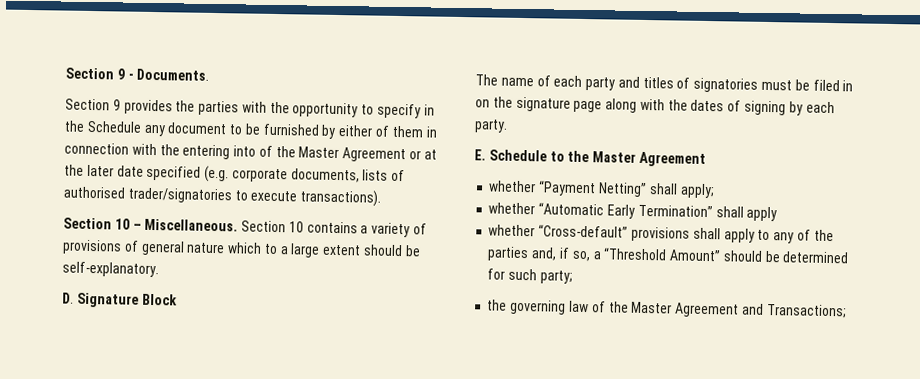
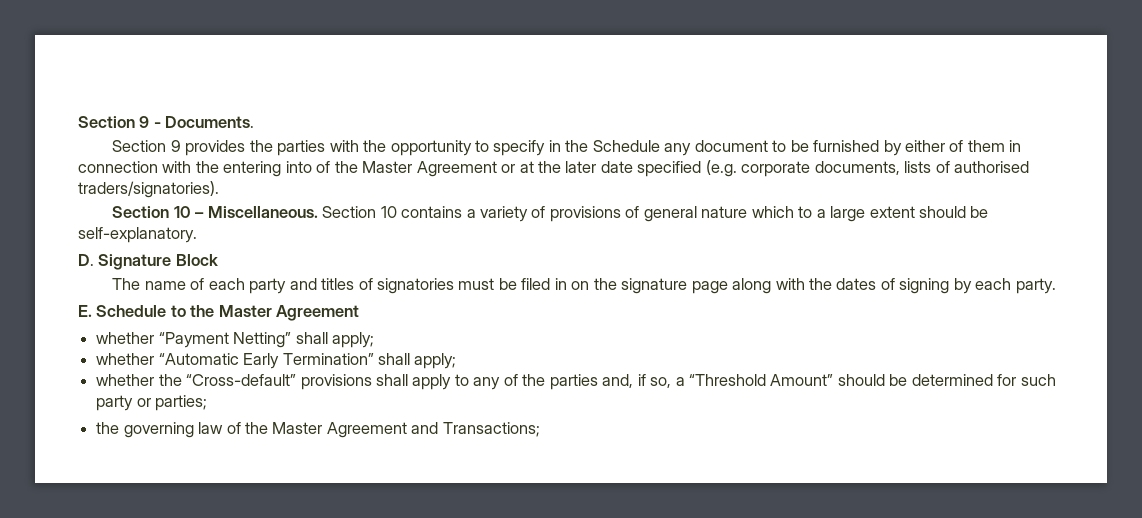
- Section 9 provides the parties with the opportunity to specify in the Schedule any document to be furnished by either of them in connection with the entering into of the Master Agreement or at the later date specified (e.g. corporate documents, lists of authorised trader/signatories to execute transactions).
+ Section 9 provides the parties with the opportunity to specify in the Schedule any document to be furnished by either of them in connection with the entering into of the Master Agreement or at the later date specified (e.g. corporate documents, lists of authorised traders/signatories).
- whether “Automatic Early Termination” shall apply
- whether “Cross-default” provisions shall apply to any of the parties and, if so, a “Threshold Amount” should be determined for such party;
+ whether “Automatic Early Termination” shall apply;
+ whether the “Cross-default” provisions shall apply to any of the parties and, if so, a “Threshold Amount” should be determined for such party or parties;

